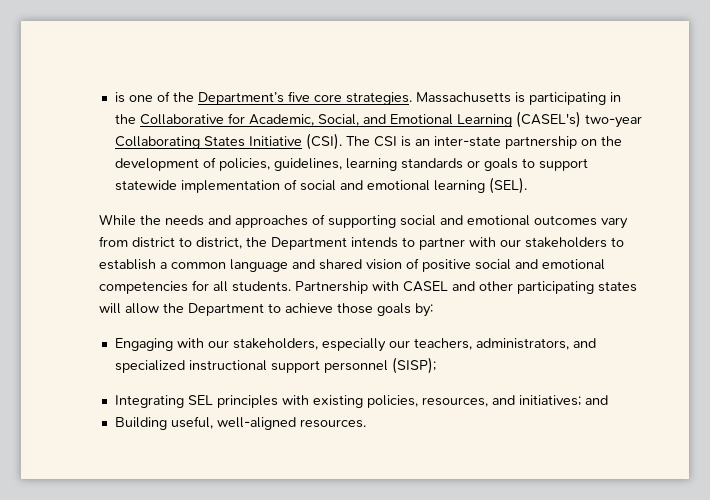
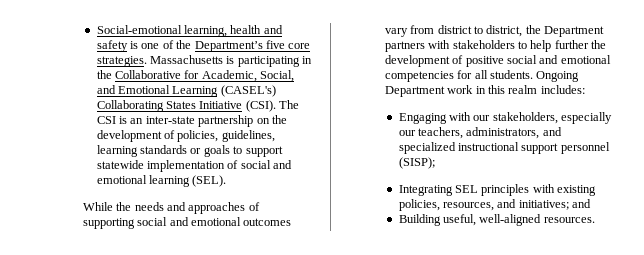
- is one of the Department’s five core strategies.
+ Social-emotional learning, health and safety is one of the Department’s five core strategies.
- Massachusetts is participating in the Collaborative for Academic, Social, and Emotional Learning (CASEL's) two-year Collaborating States Initiative (CSI).
+ Massachusetts is participating in the Collaborative for Academic, Social, and Emotional Learning (CASEL's) Collaborating States Initiative (CSI).
- While the needs and approaches of supporting social and emotional outcomes vary from district to district, the Department intends to partner with our stakeholders to establish a common language and shared vision of positive social and emotional competencies for all students.
+ While the needs and approaches of supporting social and emotional outcomes vary from district to district, the Department partners with stakeholders to help further the development of positive social and emotional competencies for all students.
- Partnership with CASEL and other participating states will allow the Department to achieve those goals by:
+ Ongoing Department work in this realm includes:

